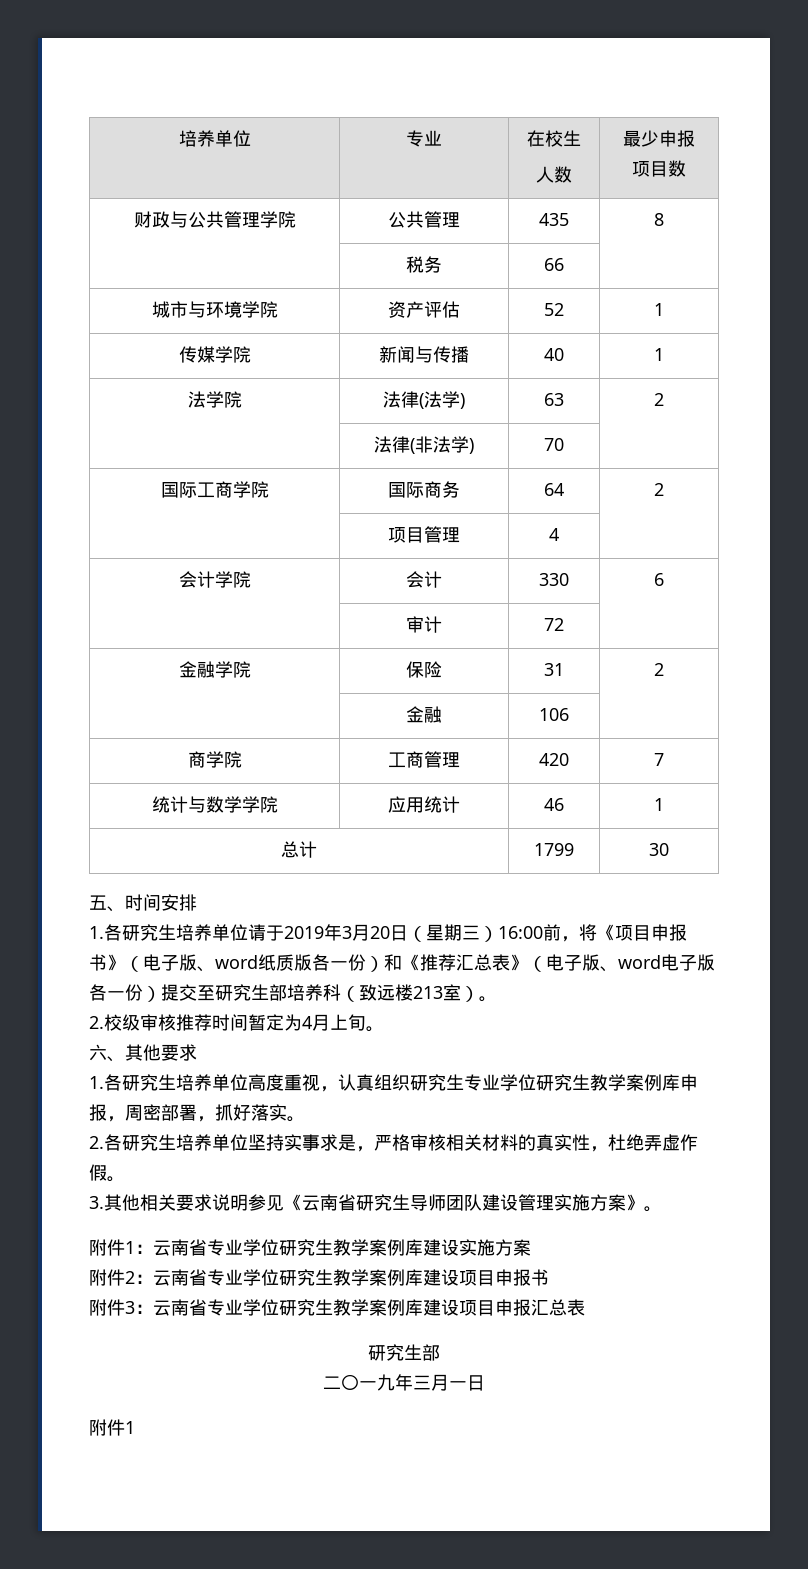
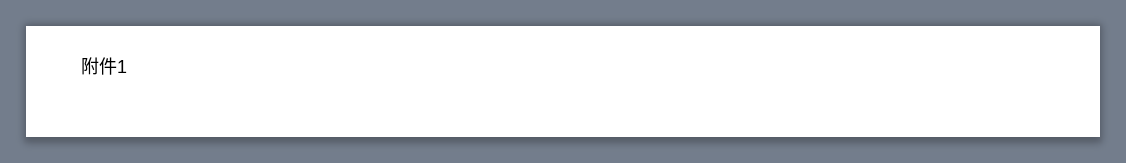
- 培养单位 | 专业 | 在校生
- 人数 | 最少申报
- 项目数
- 财政与公共管理学院 | 公共管理 | 435 | 8
- | 税务 | 66 |
- 城市与环境学院 | 资产评估 | 52 | 1
- 传媒学院 | 新闻与传播 | 40 | 1
- 法学院 | 法律(法学) | 63 | 2
- | 法律(非法学) | 70 |
- 国际工商学院 | 国际商务 | 64 | 2
- | 项目管理 | 4 |
- 会计学院 | 会计 | 330 | 6
- | 审计 | 72 |
- 金融学院 | 保险 | 31 | 2
- | 金融 | 106 |
- 商学院 | 工商管理 | 420 | 7
- 统计与数学学院 | 应用统计 | 46 | 1
- 总计 | 1799 | 30
- 五、时间安排
- 1.各研究生培养单位请于2019年3月20日（星期三）16:00前，将《项目申报书》（电子版、word纸质版各一份）和《推荐汇总表》（电子版、word电子版各一份）提交至研究生部培养科（致远楼213室）。
- 2.校级审核推荐时间暂定为4月上旬。
- 六、其他要求
- 1.各研究生培养单位高度重视，认真组织研究生专业学位研究生教学案例库申报，周密部署，抓好落实。
- 2.各研究生培养单位坚持实事求是，严格审核相关材料的真实性，杜绝弄虚作假。
- 3.其他相关要求说明参见《云南省研究生导师团队建设管理实施方案》。
- 附件1：云南省专业学位研究生教学案例库建设实施方案
- 附件2：云南省专业学位研究生教学案例库建设项目申报书
- 附件3：云南省专业学位研究生教学案例库建设项目申报汇总表
- 研究生部
- 二〇一九年三月一日

